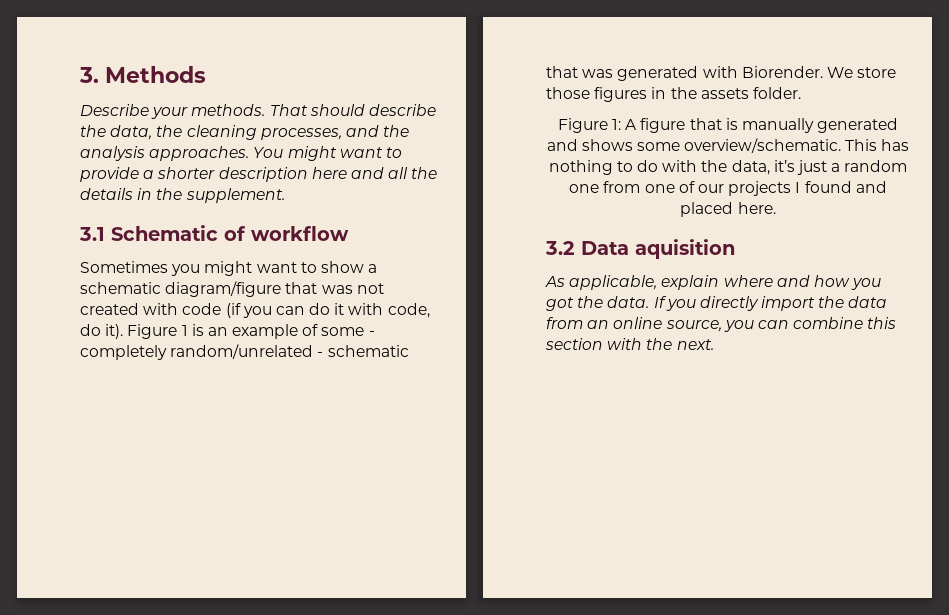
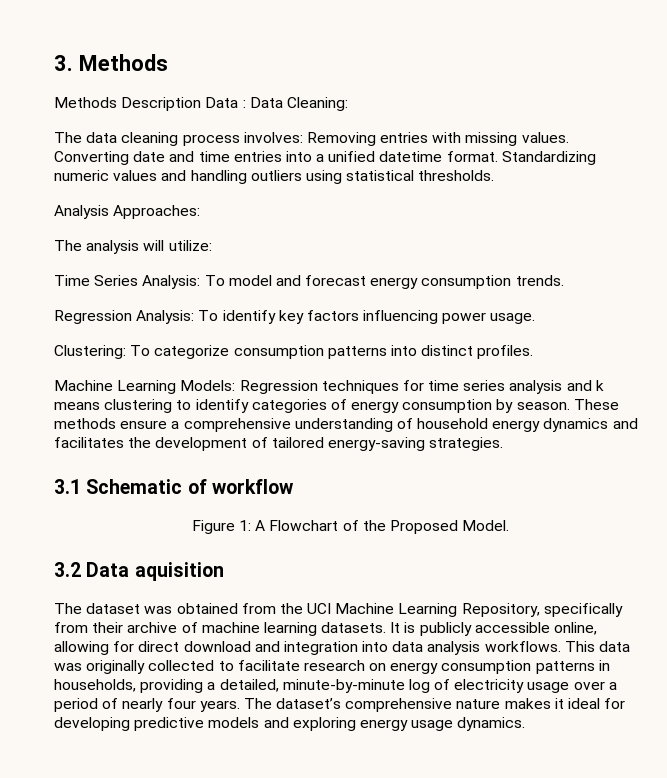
- Describe your methods. That should describe the data, the cleaning processes, and the analysis approaches. You might want to provide a shorter description here and all the details in the supplement.
+ Methods Description Data : Data Cleaning:
+ The data cleaning process involves: Removing entries with missing values. Converting date and time entries into a unified datetime format. Standardizing numeric values and handling outliers using statistical thresholds.
+ Analysis Approaches:
+ The analysis will utilize:
+ Time Series Analysis: To model and forecast energy consumption trends.
+ Regression Analysis: To identify key factors influencing power usage.
+ Clustering: To categorize consumption patterns into distinct profiles.
+ Machine Learning Models: Regression techniques for time series analysis and k means clustering to identify categories of energy consumption by season. These methods ensure a comprehensive understanding of household energy dynamics and facilitates the development of tailored energy-saving strategies.
  3.1 Schematic of workflow
- Sometimes you might want to show a schematic diagram/figure that was not created with code (if you can do it with code, do it). Figure 1 is an example of some - completely random/unrelated - schematic that was generated with Biorender. We store those figures in the assets folder.
- Figure 1: A figure that is manually generated and shows some overview/schematic. This has nothing to do with the data, it’s just a random one from one of our projects I found and placed here.
+ Figure 1: A Flowchart of the Proposed Model.
  3.2 Data aquisition
- As applicable, explain where and how you got the data. If you directly import the data from an online source, you can combine this section with the next.
+ The dataset was obtained from the UCI Machine Learning Repository, specifically from their archive of machine learning datasets. It is publicly accessible online, allowing for direct download and integration into data analysis workflows. This data was originally collected to facilitate research on energy consumption patterns in households, providing a detailed, minute-by-minute log of electricity usage over a period of nearly four years. The dataset’s comprehensive nature makes it ideal for developing predictive models and exploring energy usage dynamics.

